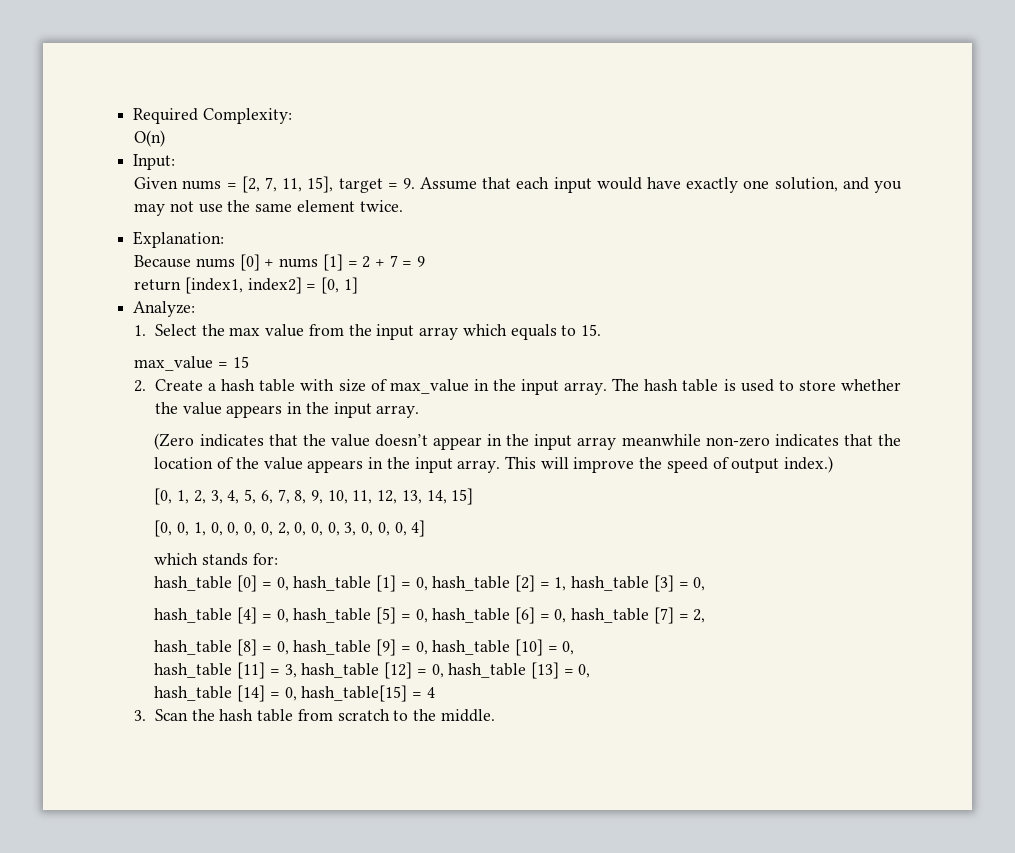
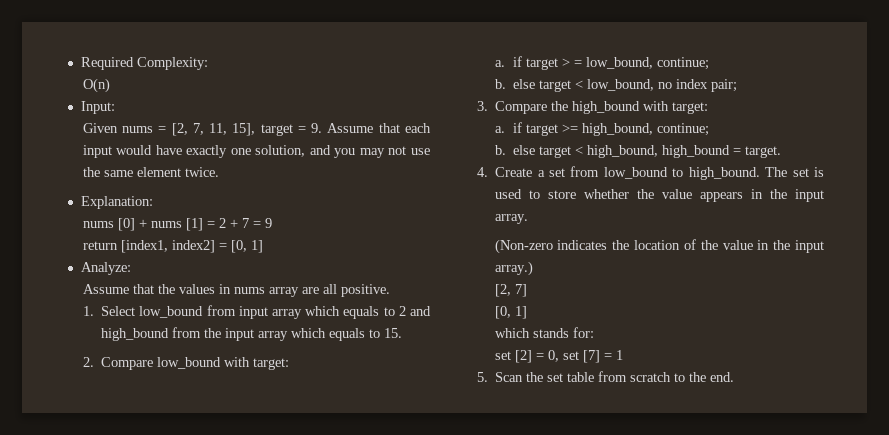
- Because nums [0] + nums [1] = 2 + 7 = 9
+ nums [0] + nums [1] = 2 + 7 = 9
- 1. Select the max value from the input array which equals to 15.
+ Assume that the values in nums array are all positive.
+ 1. Select low_bound from input array which equals to 2 and high_bound from the input array which equals to 15.
- max_value = 15
- 2. Create a hash table with size of max_value in the input array. The hash table is used to store whether the value appears in the input array.
+ 2. Compare low_bound with target:
+ a. if target > = low_bound, continue;
+ b. else target < low_bound, no index pair;
+ 3. Compare the high_bound with target:
+ a. if target >= high_bound, continue;
+ b. else target < high_bound, high_bound = target.
+ 4. Create a set from low_bound to high_bound. The set is used to store whether the value appears in the input array.
- (Zero indicates that the value doesn’t appear in the input array meanwhile non-zero indicates that the location of the value appears in the input array. This will improve the speed of output index.)
- [0, 1, 2, 3, 4, 5, 6, 7, 8, 9, 10, 11, 12, 13, 14, 15]
- [0, 0, 1, 0, 0, 0, 0, 2, 0, 0, 0, 3, 0, 0, 0, 4]
+ (Non-zero indicates the location of the value in the input array.)
+ [2, 7]
+ [0, 1]
  which stands for:
- hash_table [0] = 0, hash_table [1] = 0, hash_table [2] = 1, hash_table [3] = 0,
- hash_table [4] = 0, hash_table [5] = 0, hash_table [6] = 0, hash_table [7] = 2,
- hash_table [8] = 0, hash_table [9] = 0, hash_table [10] = 0,
- hash_table [11] = 3, hash_table [12] = 0, hash_table [13] = 0,
- hash_table [14] = 0, hash_table[15] = 4
- 3. Scan the hash table from scratch to the middle.
+ set [2] = 0, set [7] = 1
+ 5. Scan the set table from scratch to the end.

